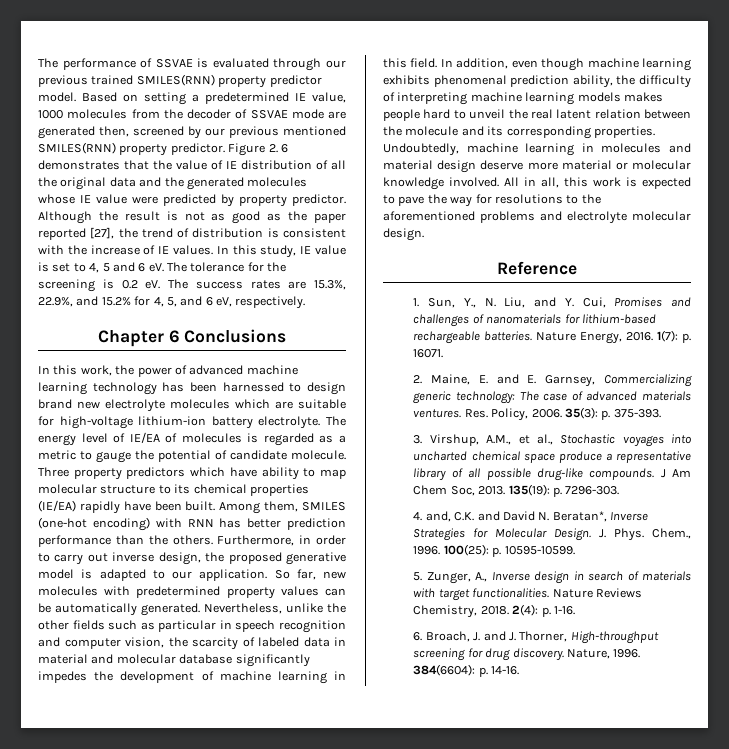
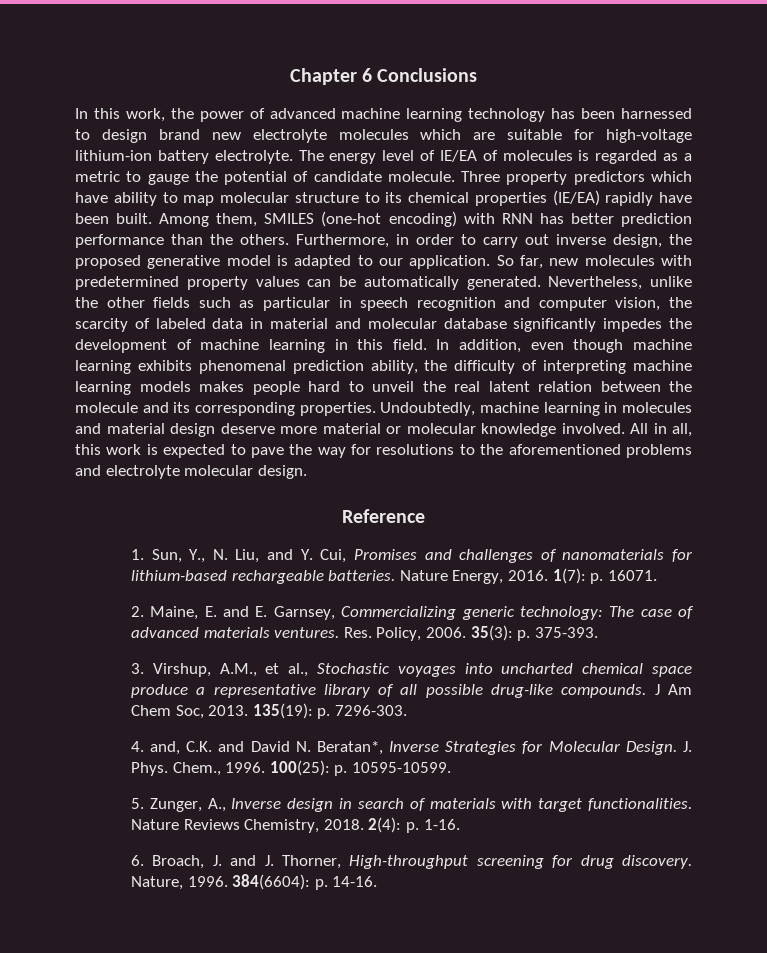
- The performance of SSVAE is evaluated through our previous trained SMILES(RNN) property predictor model. Based on setting a predetermined IE value, 1000 molecules from the decoder of SSVAE mode are generated then, screened by our previous mentioned SMILES(RNN) property predictor. Figure 2. 6 demonstrates that the value of IE distribution of all the original data and the generated molecules whose IE value were predicted by property predictor. Although the result is not as good as the paper reported [27], the trend of distribution is consistent with the increase of IE values. In this study, IE value is set to 4, 5 and 6 eV. The tolerance for the screening is 0.2 eV. The success rates are 15.3%, 22.9%, and 15.2% for 4, 5, and 6 eV, respectively.

